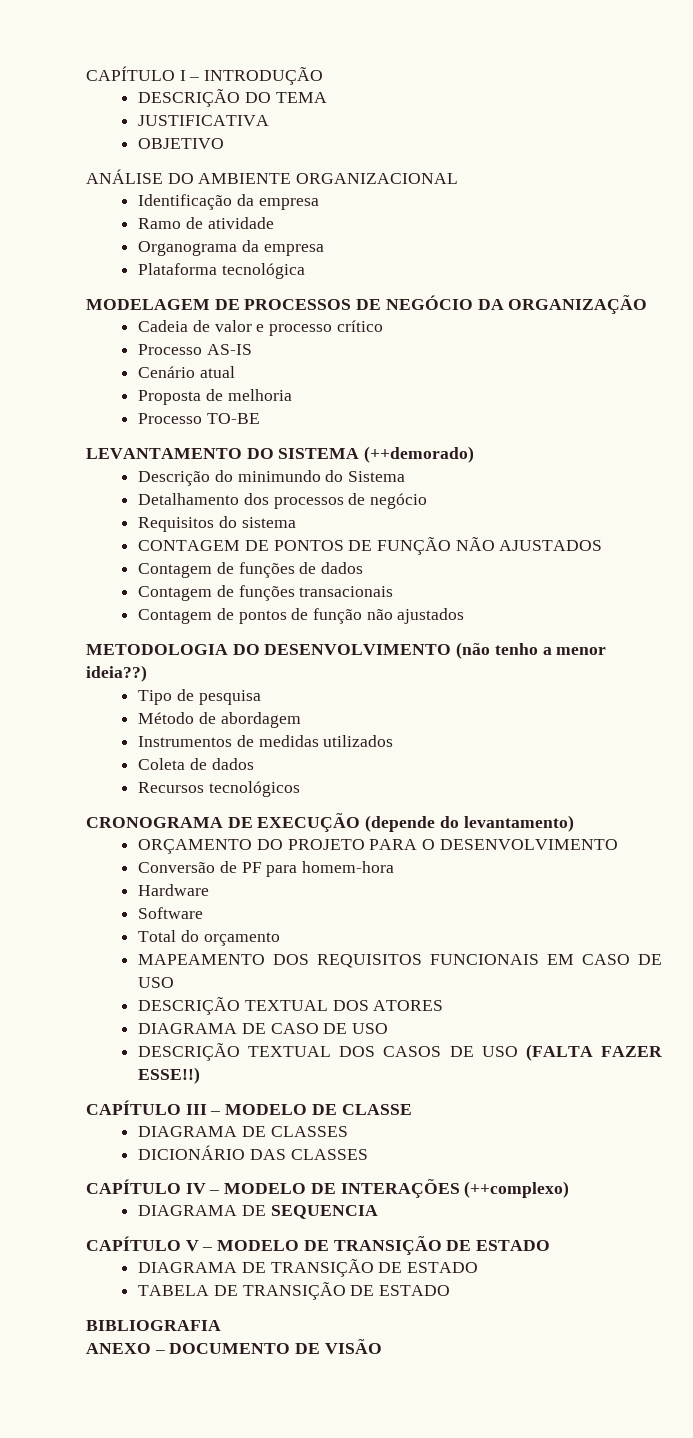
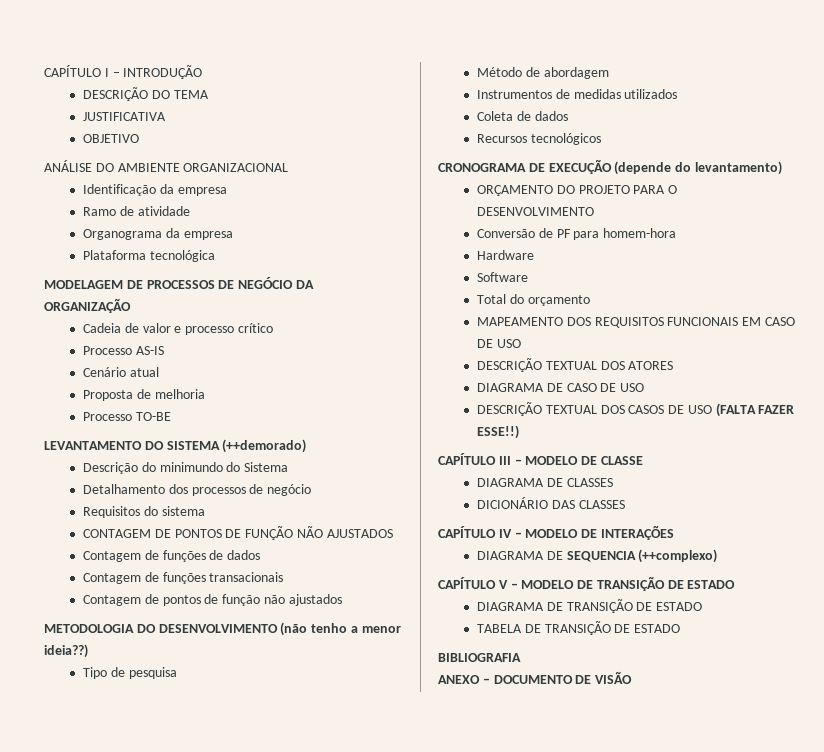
- CAPÍTULO IV – MODELO DE INTERAÇÕES (++complexo)
+ CAPÍTULO IV – MODELO DE INTERAÇÕES
- DIAGRAMA DE SEQUENCIA
+ DIAGRAMA DE SEQUENCIA (++complexo)

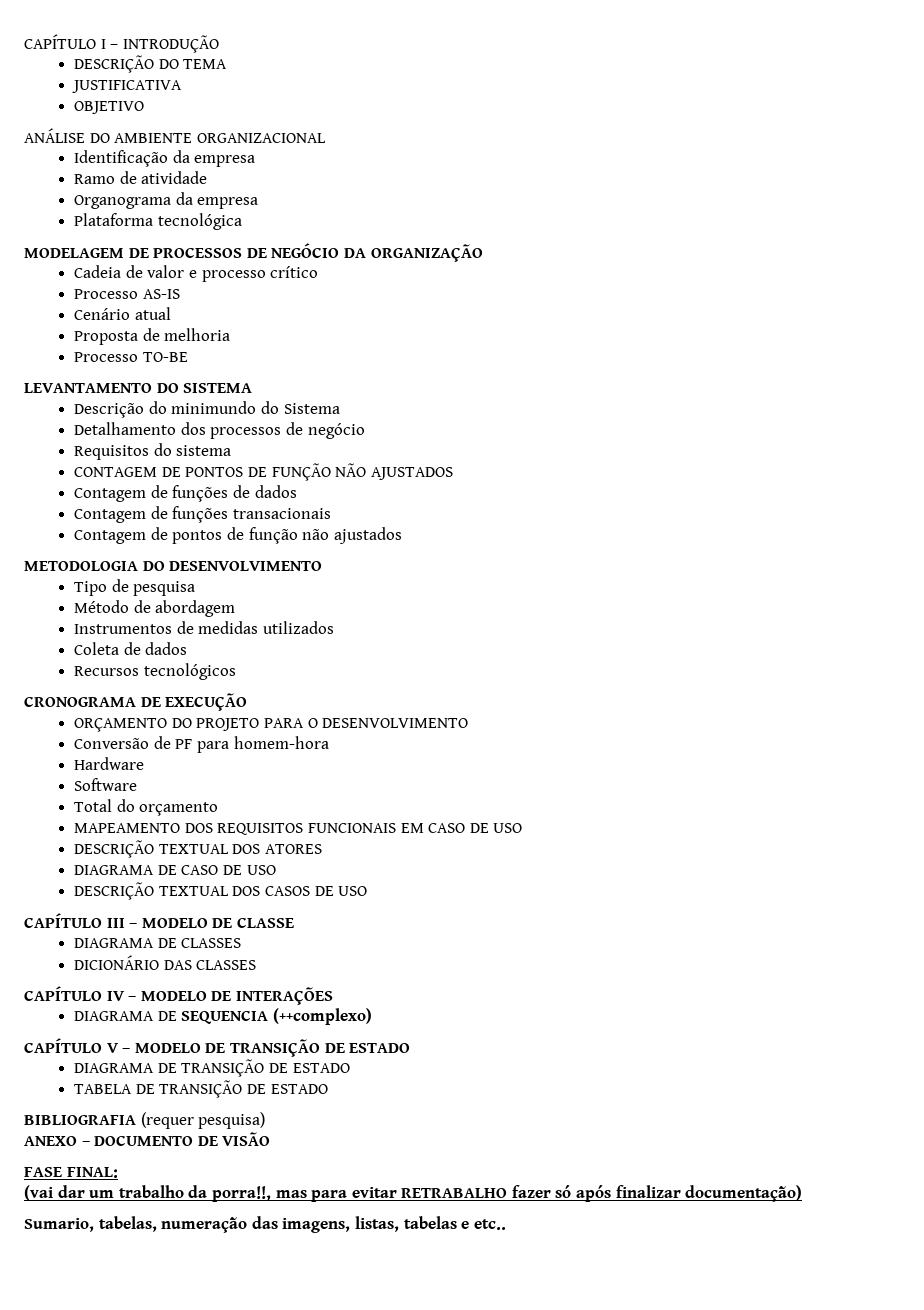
- LEVANTAMENTO DO SISTEMA (++demorado)
+ LEVANTAMENTO DO SISTEMA
- METODOLOGIA DO DESENVOLVIMENTO (não tenho a menor ideia??)
+ METODOLOGIA DO DESENVOLVIMENTO
- CRONOGRAMA DE EXECUÇÃO (depende do levantamento)
+ CRONOGRAMA DE EXECUÇÃO
- DESCRIÇÃO TEXTUAL DOS CASOS DE USO (FALTA FAZER ESSE!!)
+ DESCRIÇÃO TEXTUAL DOS CASOS DE USO
- BIBLIOGRAFIA
+ BIBLIOGRAFIA (requer pesquisa)
+ FASE FINAL:
+ (vai dar um trabalho da porra!!, mas para evitar RETRABALHO fazer só após finalizar documentação)
+ Sumario, tabelas, numeração das imagens, listas, tabelas e etc..

